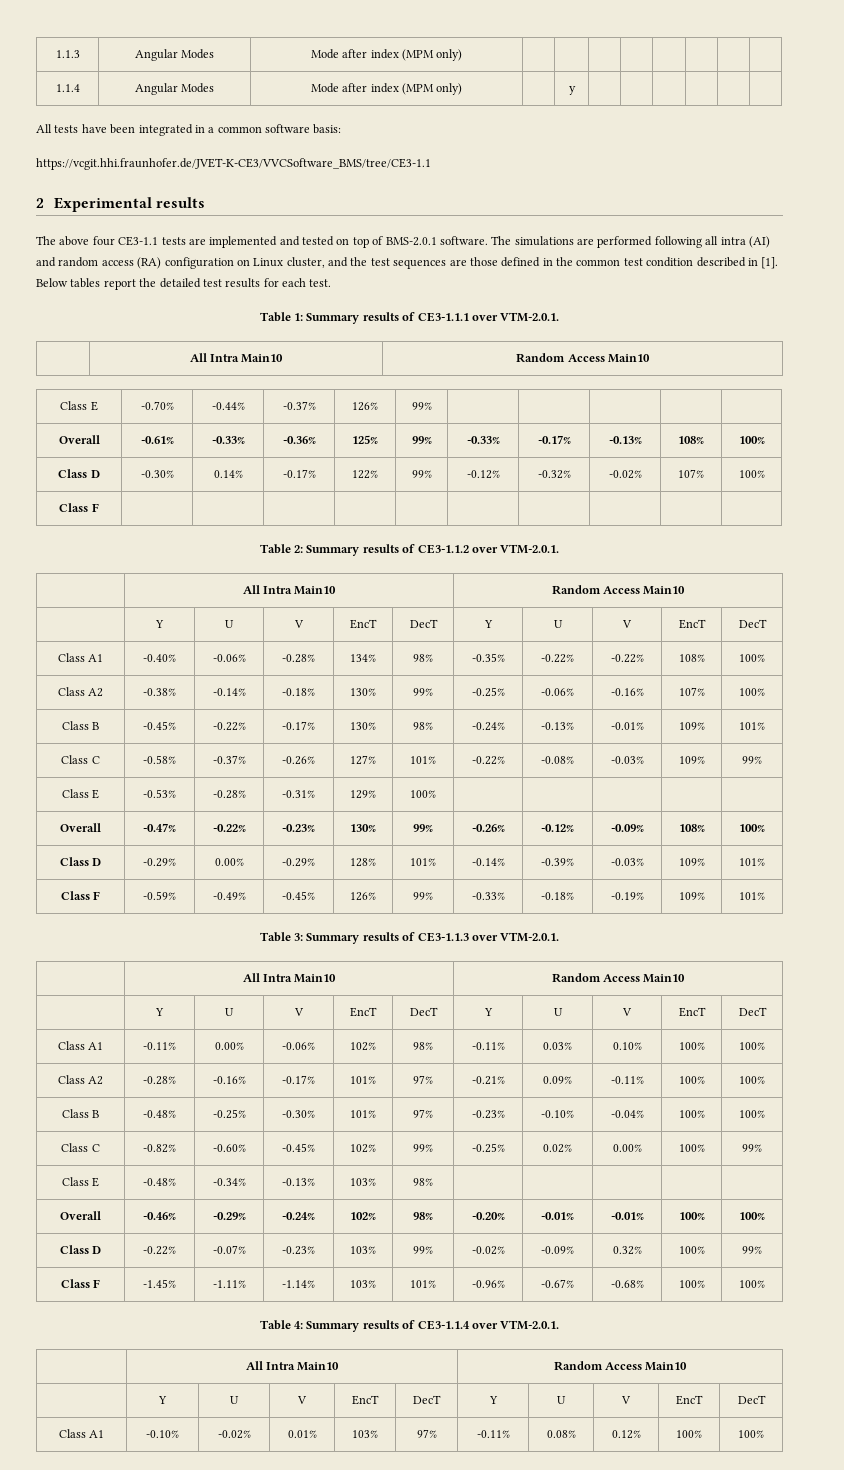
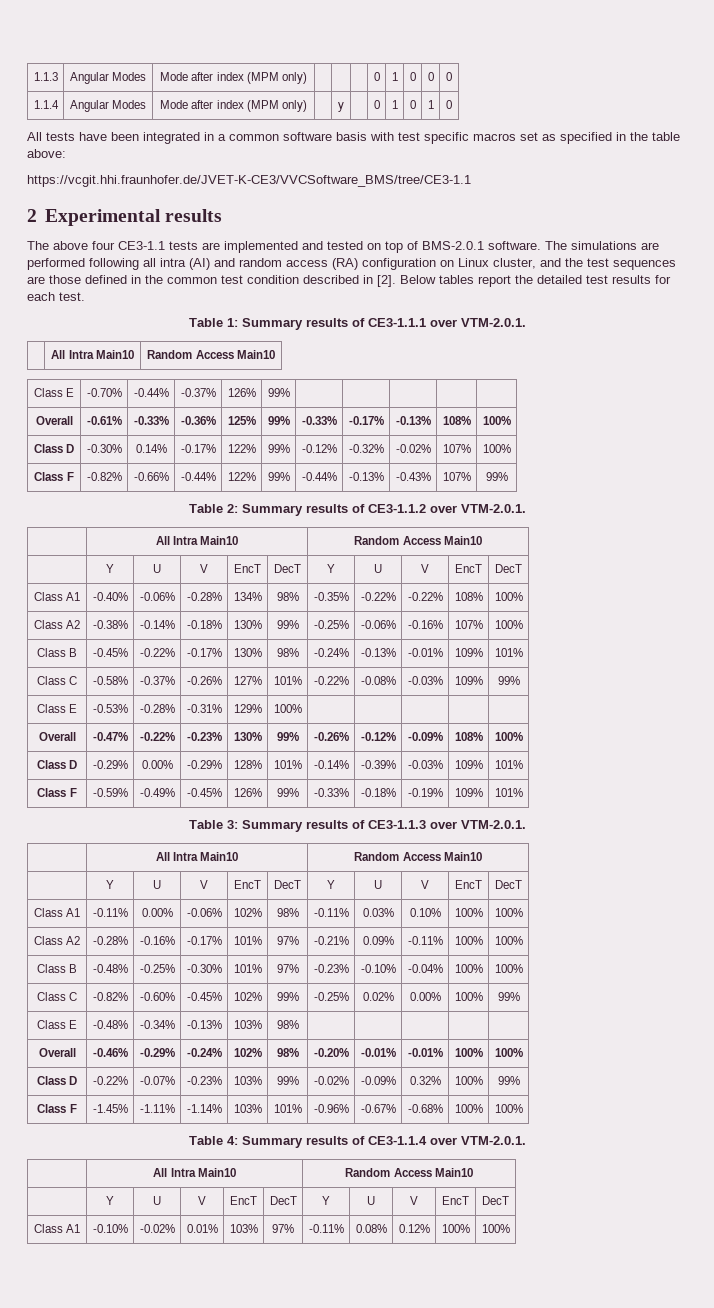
- 1.1.3 | Angular Modes | Mode after index (MPM only) | | | | | | | |
+ 1.1.3 | Angular Modes | Mode after index (MPM only) | | | | 0 | 1 | 0 | 0 | 0
- 1.1.4 | Angular Modes | Mode after index (MPM only) | | y | | | | | |
+ 1.1.4 | Angular Modes | Mode after index (MPM only) | | y | | 0 | 1 | 0 | 1 | 0
- All tests have been integrated in a common software basis:
+ All tests have been integrated in a common software basis with test specific macros set as specified in the table above:
- The simulations are performed following all intra (AI) and random access (RA) configuration on Linux cluster, and the test sequences are those defined in the common test condition described in [1].
+ The simulations are performed following all intra (AI) and random access (RA) configuration on Linux cluster, and the test sequences are those defined in the common test condition described in [2].
- Class F | | | | | | | | | |
+ Class F | -0.82% | -0.66% | -0.44% | 122% | 99% | -0.44% | -0.13% | -0.43% | 107% | 99%

